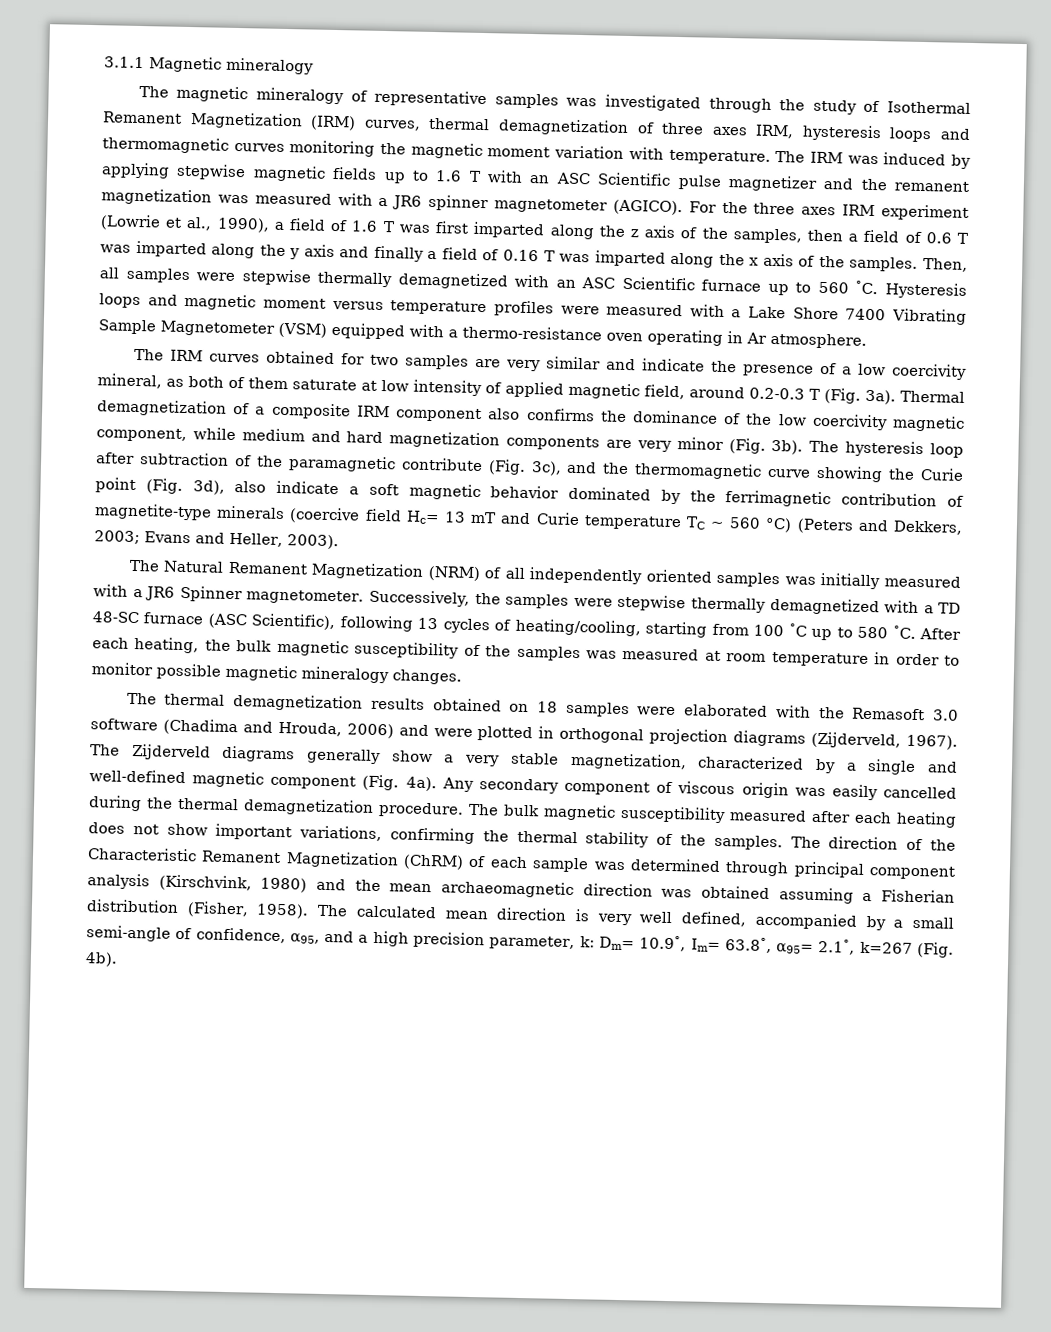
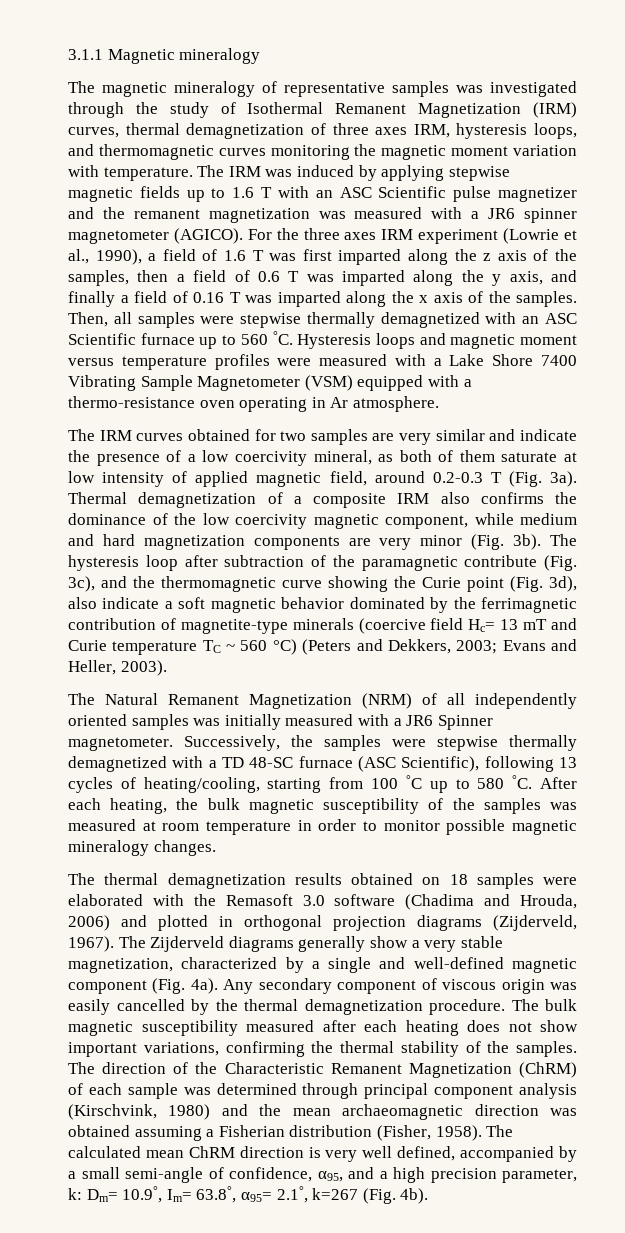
- The magnetic mineralogy of representative samples was investigated through the study of Isothermal Remanent Magnetization (IRM) curves, thermal demagnetization of three axes IRM, hysteresis loops and thermomagnetic curves monitoring the magnetic moment variation with temperature.
+ The magnetic mineralogy of representative samples was investigated through the study of Isothermal Remanent Magnetization (IRM) curves, thermal demagnetization of three axes IRM, hysteresis loops, and thermomagnetic curves monitoring the magnetic moment variation with temperature.
- For the three axes IRM experiment (Lowrie et al., 1990), a field of 1.6 T was first imparted along the z axis of the samples, then a field of 0.6 T was imparted along the y axis and finally a field of 0.16 T was imparted along the x axis of the samples.
+ For the three axes IRM experiment (Lowrie et al., 1990), a field of 1.6 T was first imparted along the z axis of the samples, then a field of 0.6 T was imparted along the y axis, and finally a field of 0.16 T was imparted along the x axis of the samples.
- Thermal demagnetization of a composite IRM component also confirms the dominance of the low coercivity magnetic component, while medium and hard magnetization components are very minor (Fig. 3b).
+ Thermal demagnetization of a composite IRM also confirms the dominance of the low coercivity magnetic component, while medium and hard magnetization components are very minor (Fig. 3b).
- The thermal demagnetization results obtained on 18 samples were elaborated with the Remasoft 3.0 software (Chadima and Hrouda, 2006) and were plotted in orthogonal projection diagrams (Zijderveld, 1967).
+ The thermal demagnetization results obtained on 18 samples were elaborated with the Remasoft 3.0 software (Chadima and Hrouda, 2006) and plotted in orthogonal projection diagrams (Zijderveld, 1967).
- Any secondary component of viscous origin was easily cancelled during the thermal demagnetization procedure.
+ Any secondary component of viscous origin was easily cancelled by the thermal demagnetization procedure.
- The calculated mean direction is very well defined, accompanied by a small semi-angle of confidence, α95, and a high precision parameter, k: Dm= 10.9°, Im= 63.8°, α95= 2.1°, k=267 (Fig. 4b).
+ The calculated mean ChRM direction is very well defined, accompanied by a small semi-angle of confidence, α95, and a high precision parameter, k: Dm= 10.9°, Im= 63.8°, α95= 2.1°, k=267 (Fig. 4b).

